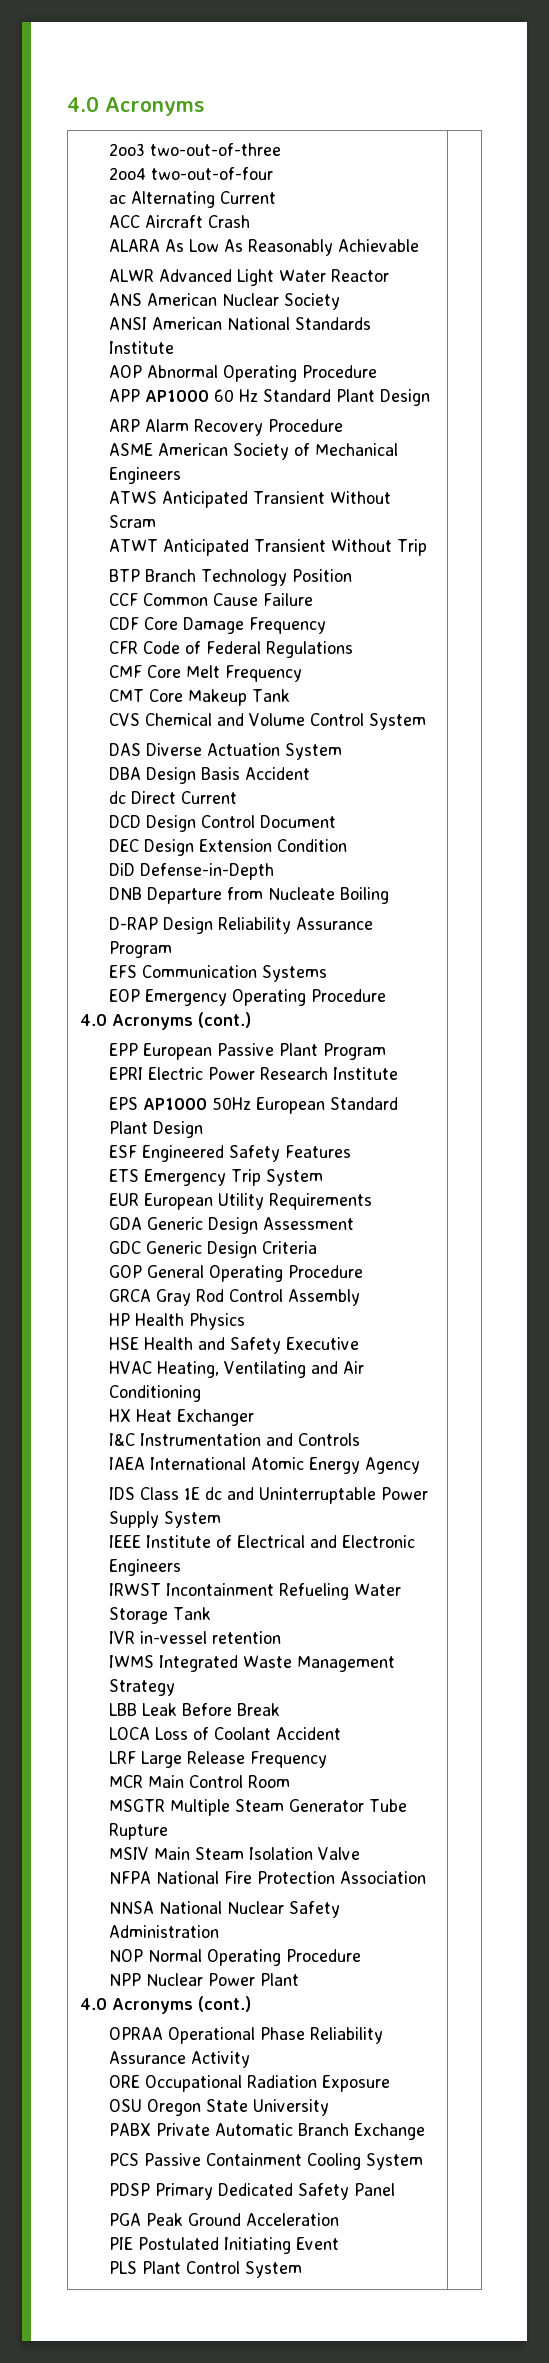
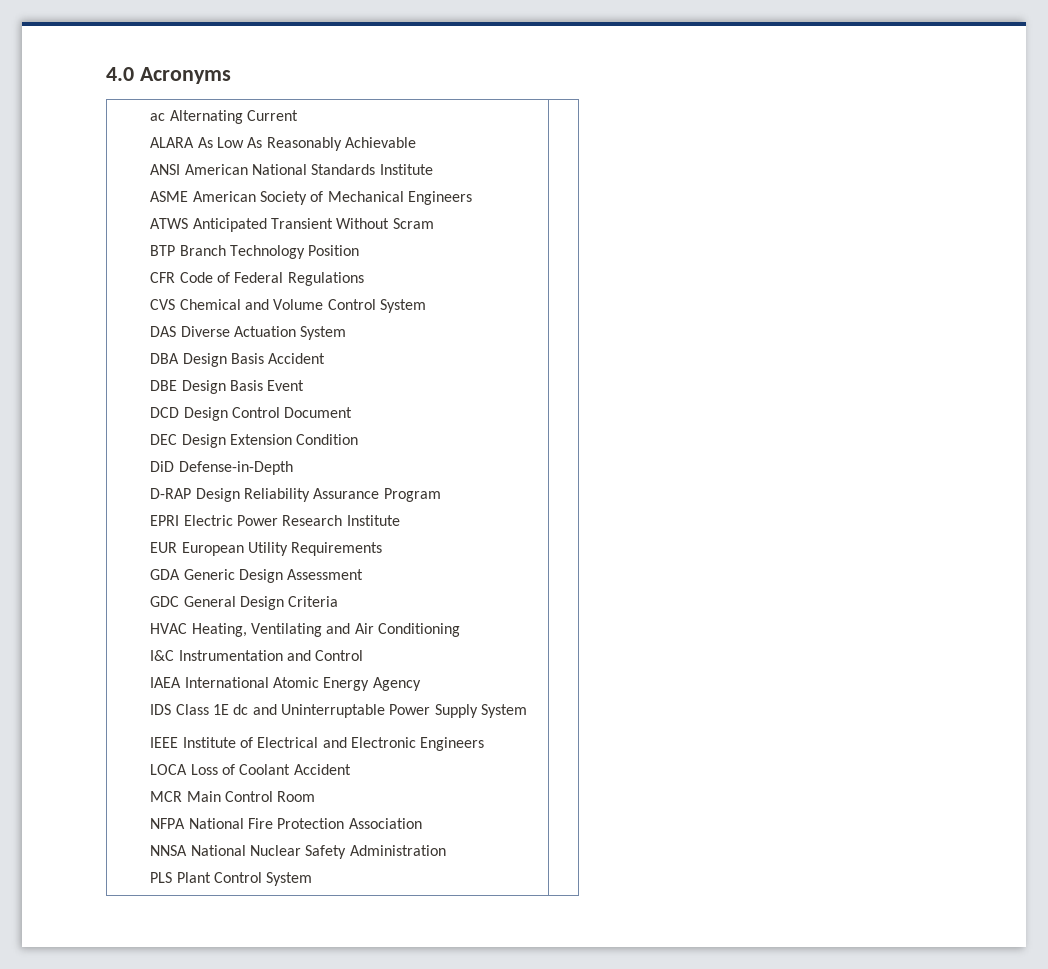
- 2oo3 two-out-of-three
- 2oo4 two-out-of-four
- ACC Aircraft Crash
- ALWR Advanced Light Water Reactor
- ANS American Nuclear Society
- AOP Abnormal Operating Procedure
- APP AP1000 60 Hz Standard Plant Design
- ARP Alarm Recovery Procedure
- ATWT Anticipated Transient Without Trip
- CCF Common Cause Failure
- CDF Core Damage Frequency
- CMF Core Melt Frequency
- CMT Core Makeup Tank
- dc Direct Current
+ DBE Design Basis Event
- DNB Departure from Nucleate Boiling
- EFS Communication Systems
- EOP Emergency Operating Procedure
- 4.0 Acronyms (cont.)
- EPP European Passive Plant Program
- EPS AP1000 50Hz European Standard Plant Design
- ESF Engineered Safety Features
- ETS Emergency Trip System
- GDC Generic Design Criteria
+ GDC General Design Criteria
- GOP General Operating Procedure
- GRCA Gray Rod Control Assembly
- HP Health Physics
- HSE Health and Safety Executive
- HX Heat Exchanger
- I&C Instrumentation and Controls
+ I&C Instrumentation and Control
- IRWST Incontainment Refueling Water Storage Tank
- IVR in-vessel retention
- IWMS Integrated Waste Management Strategy
- LBB Leak Before Break
- LRF Large Release Frequency
- MSGTR Multiple Steam Generator Tube Rupture
- MSIV Main Steam Isolation Valve
- NOP Normal Operating Procedure
- NPP Nuclear Power Plant
- 4.0 Acronyms (cont.)
- OPRAA Operational Phase Reliability Assurance Activity
- ORE Occupational Radiation Exposure
- OSU Oregon State University
- PABX Private Automatic Branch Exchange
- PCS Passive Containment Cooling System
- PDSP Primary Dedicated Safety Panel
- PGA Peak Ground Acceleration
- PIE Postulated Initiating Event

